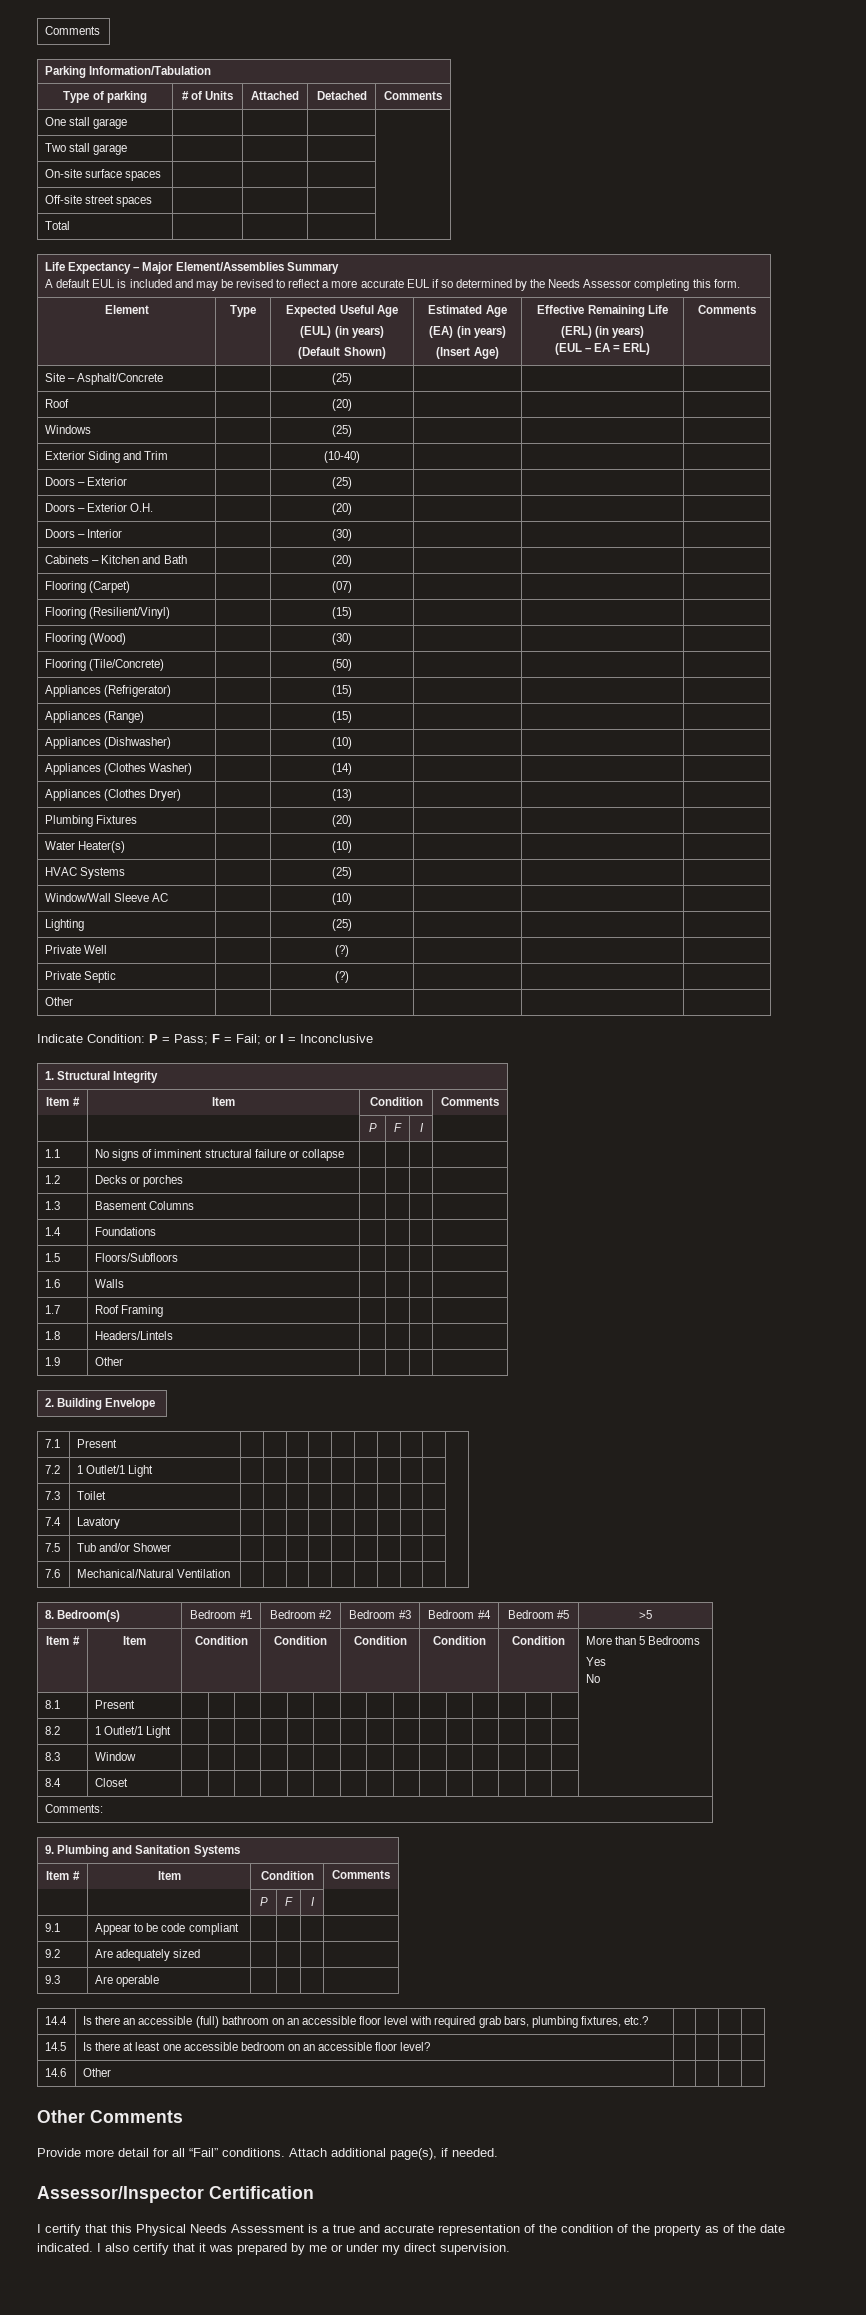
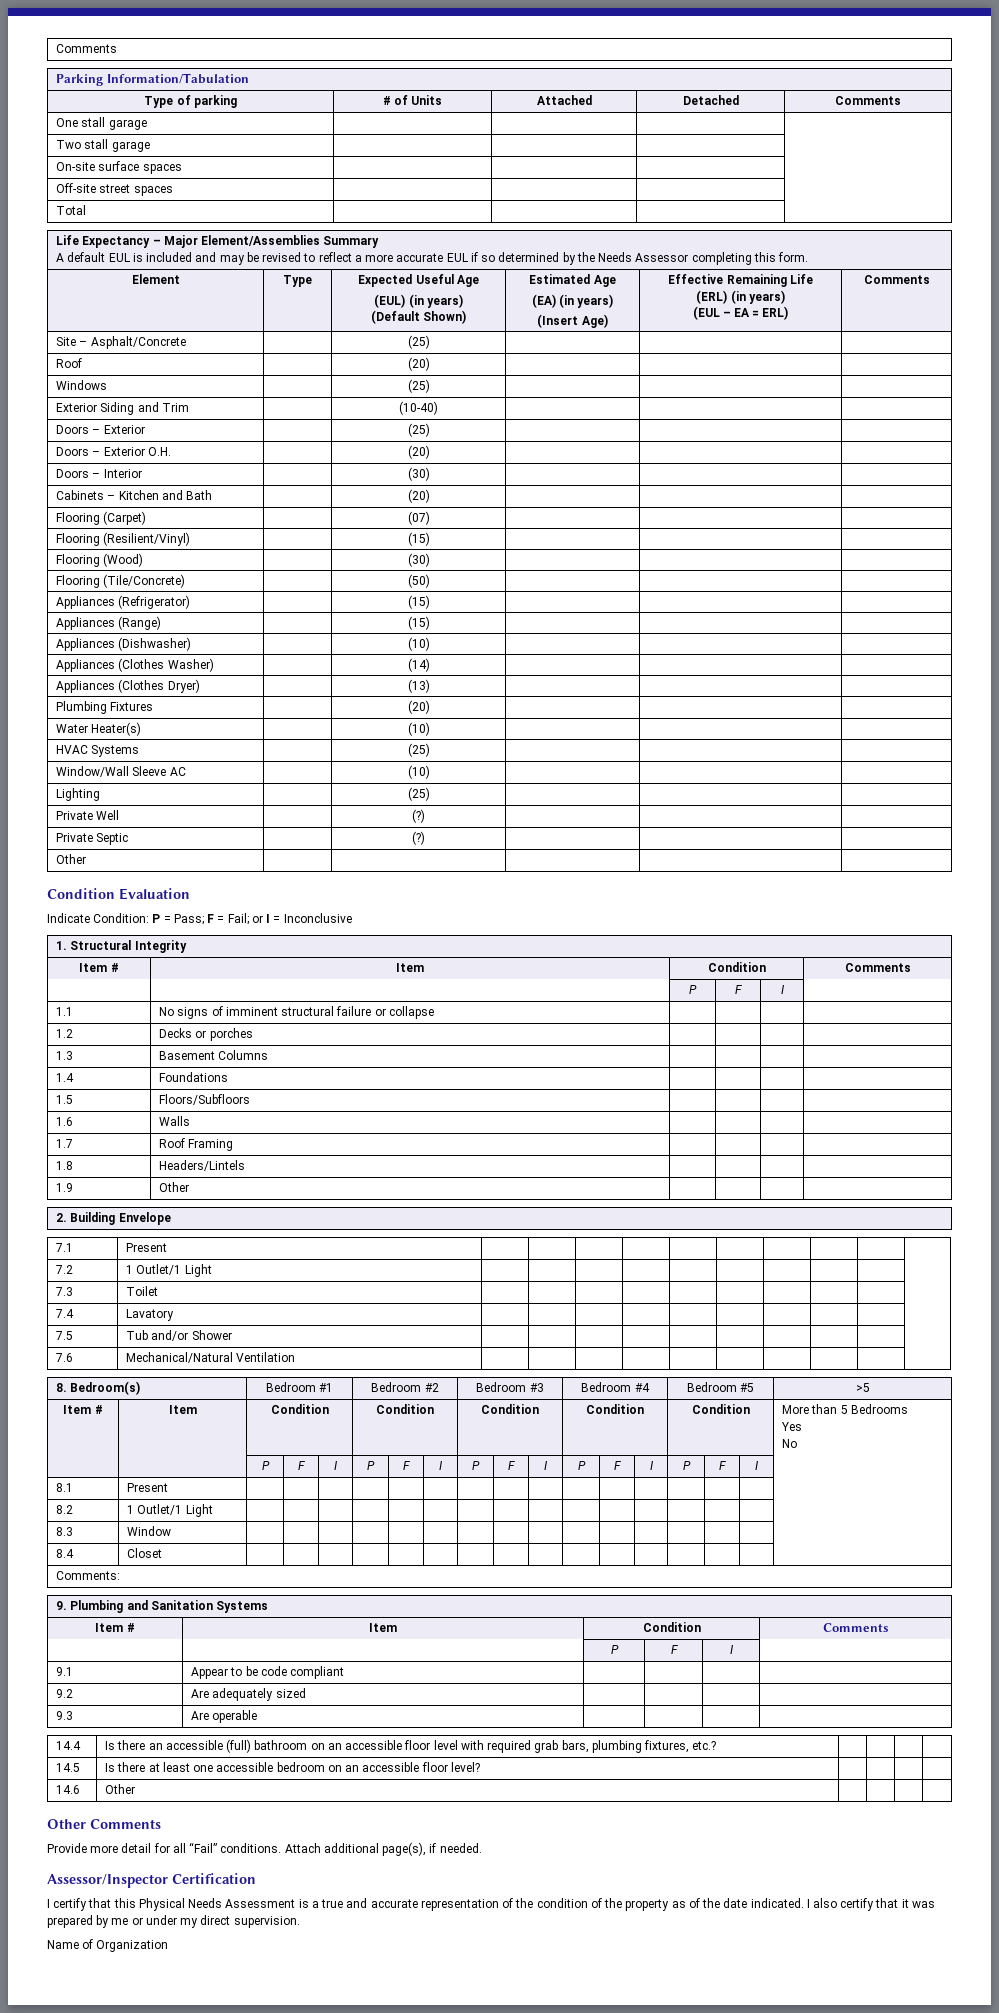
+ Condition Evaluation
+ | | P | F | I | P | F | I | P | F | I | P | F | I | P | F | I |
+ Name of Organization

